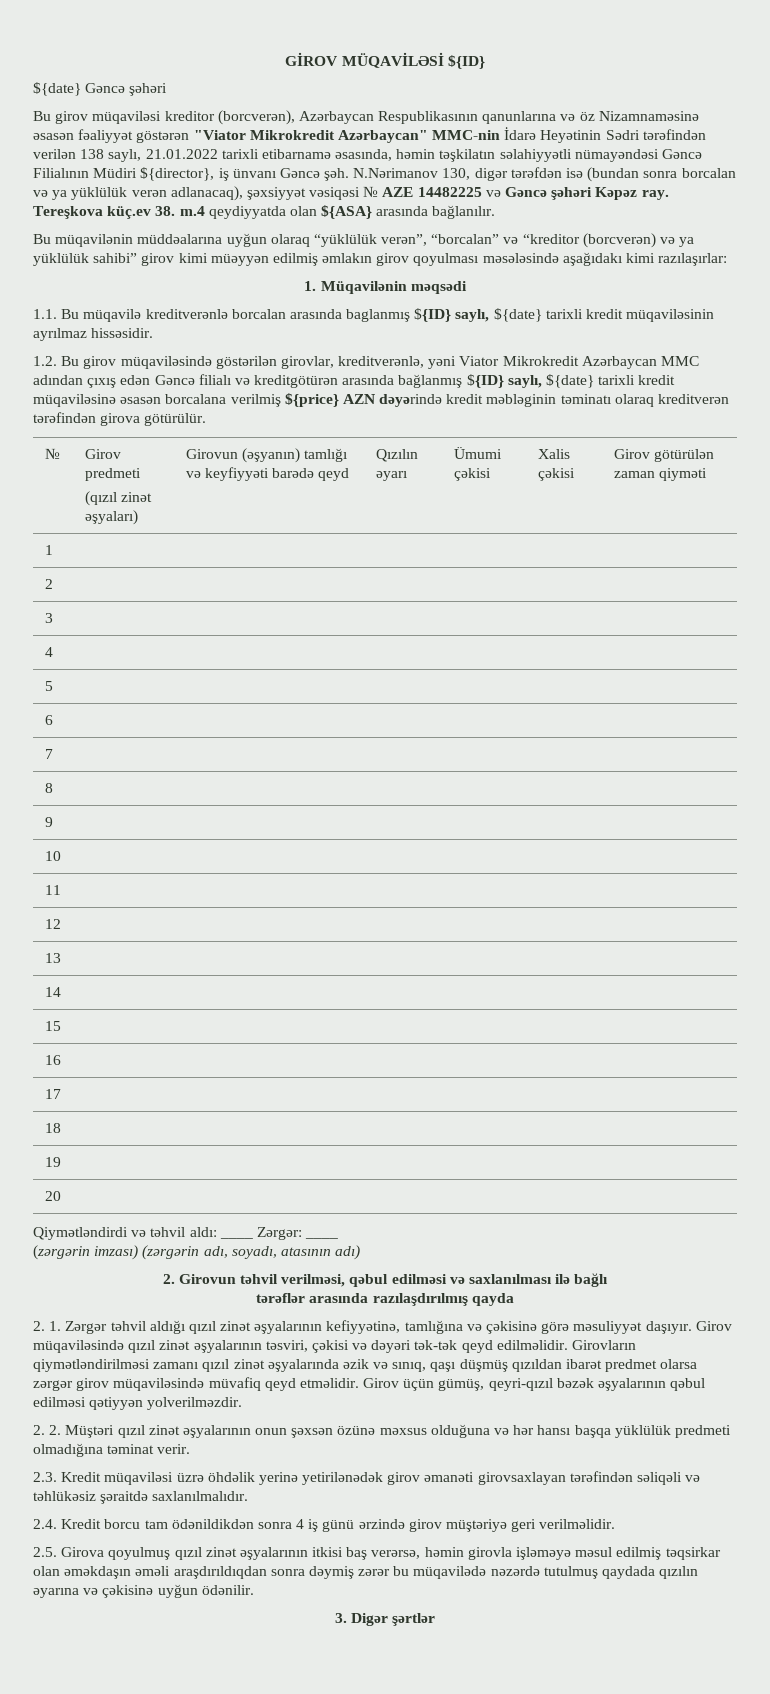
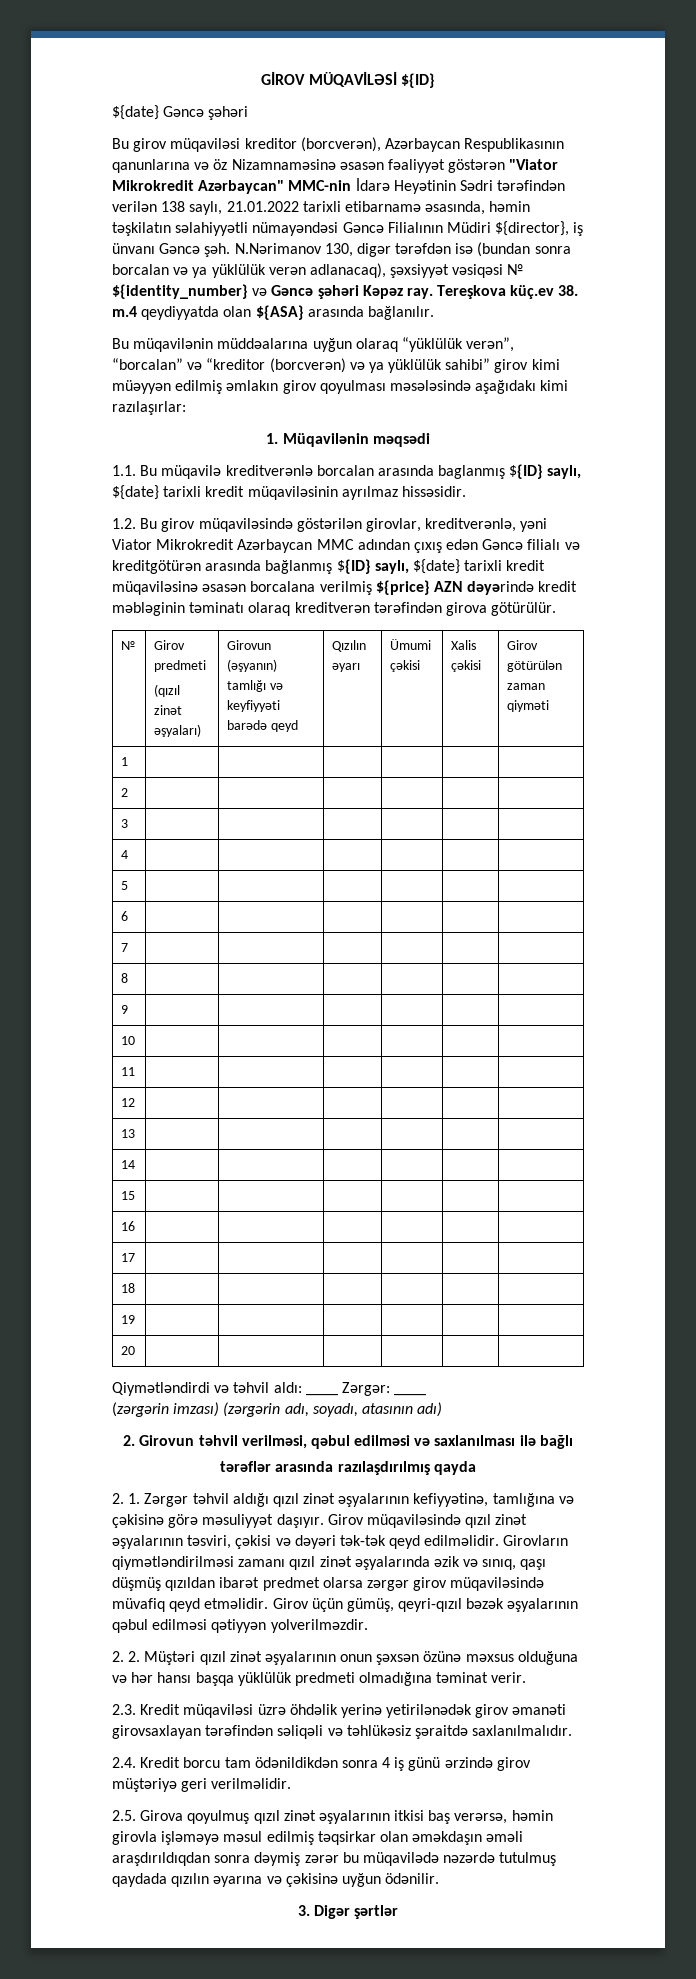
- N.Nərimanov 130, digər tərəfdən isə (bundan sonra borcalan və ya yüklülük verən adlanacaq), şəxsiyyət vəsiqəsi № AZE 14482225 və Gəncə şəhəri Kəpəz ray.
+ N.Nərimanov 130, digər tərəfdən isə (bundan sonra borcalan və ya yüklülük verən adlanacaq), şəxsiyyət vəsiqəsi № ${identity_number} və Gəncə şəhəri Kəpəz ray.

